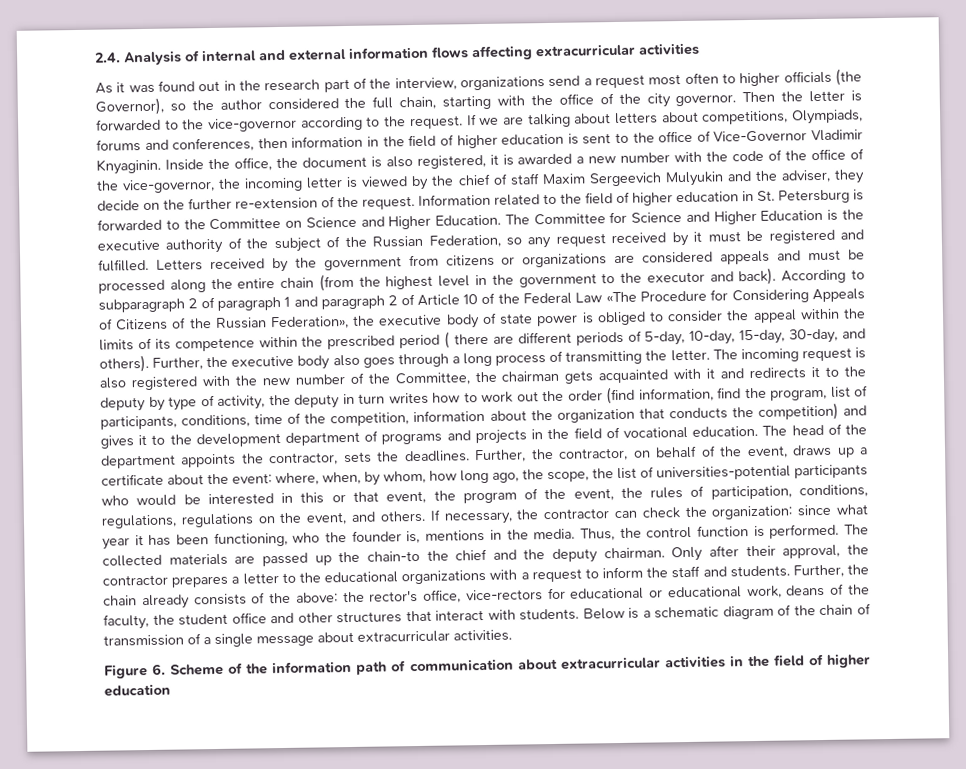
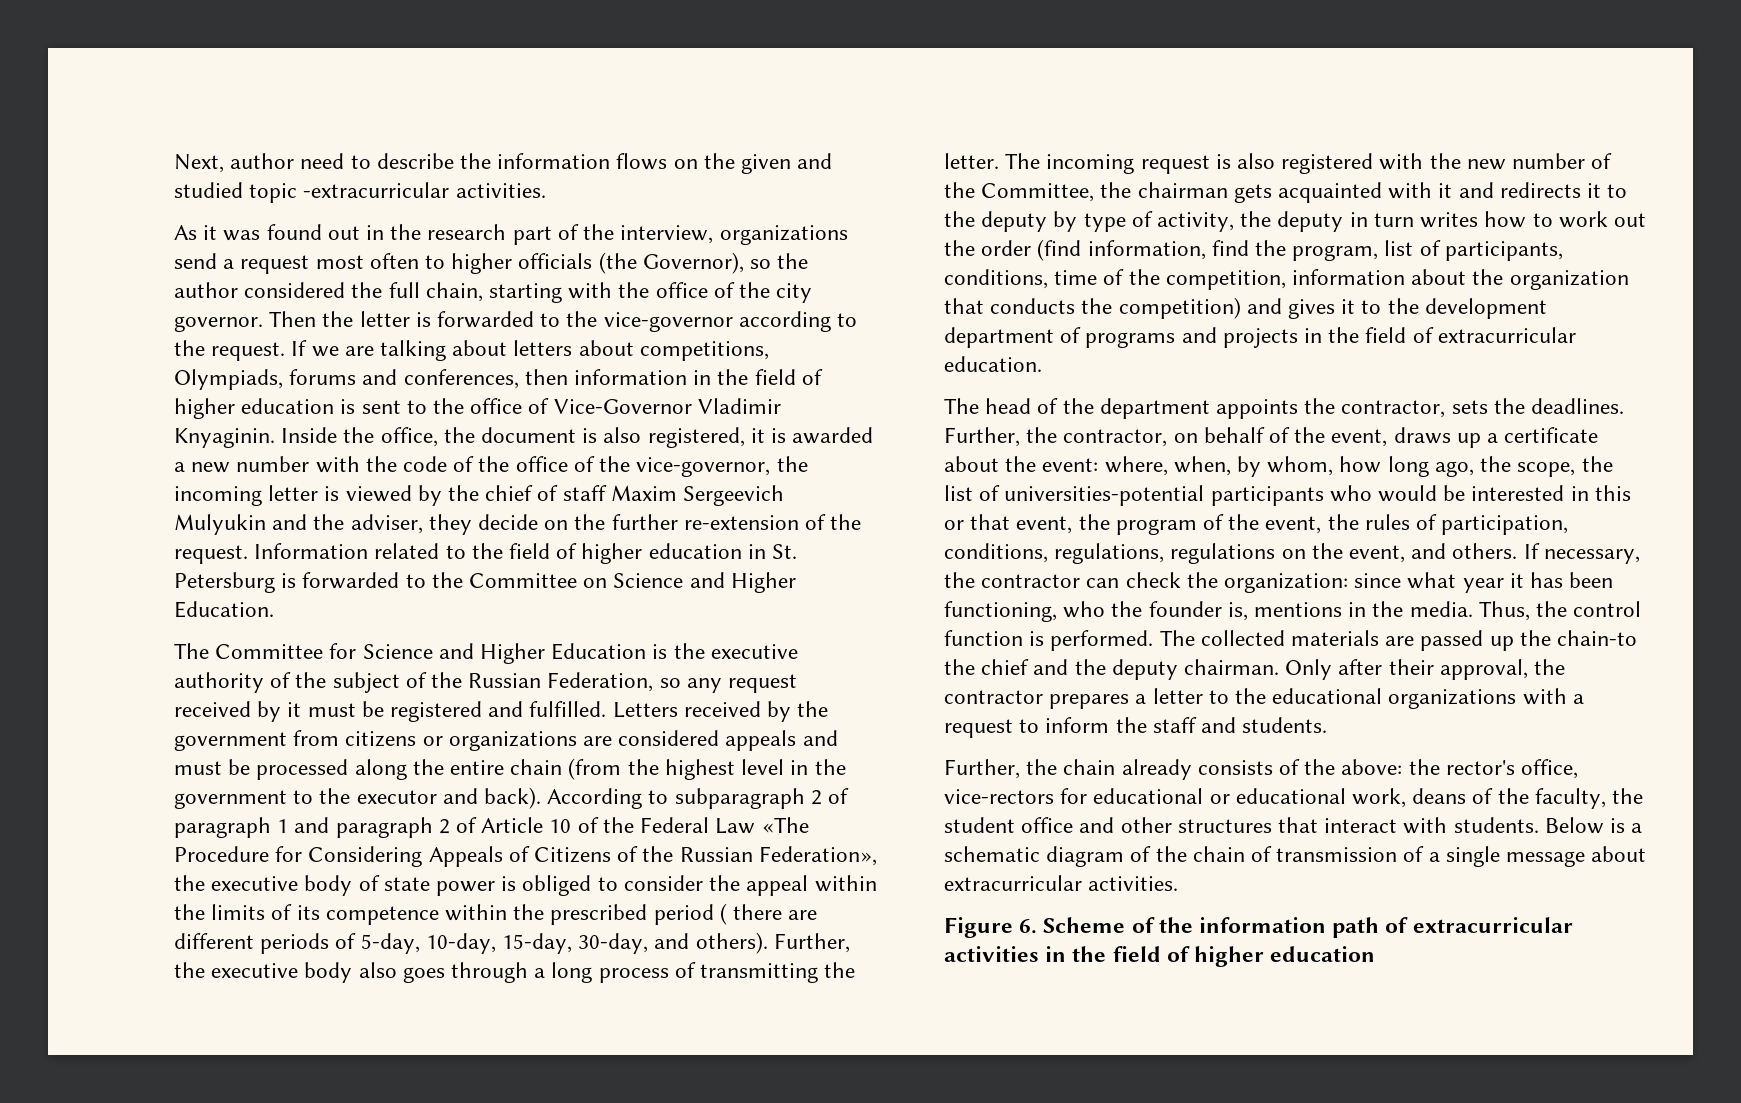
- 2.4. Analysis of internal and external information flows affecting extracurricular activities
+ Next, author need to describe the information flows on the given and studied topic -extracurricular activities.
- Information related to the field of higher education in St. Petersburg is forwarded to the Committee on Science and Higher Education. The Committee for Science and Higher Education is the executive authority of the subject of the Russian Federation, so any request received by it must be registered and fulfilled.
+ Information related to the field of higher education in St. Petersburg is forwarded to the Committee on Science and Higher Education.
+ The Committee for Science and Higher Education is the executive authority of the subject of the Russian Federation, so any request received by it must be registered and fulfilled.
- The incoming request is also registered with the new number of the Committee, the chairman gets acquainted with it and redirects it to the deputy by type of activity, the deputy in turn writes how to work out the order (find information, find the program, list of participants, conditions, time of the competition, information about the organization that conducts the competition) and gives it to the development department of programs and projects in the field of vocational education. The head of the department appoints the contractor, sets the deadlines.
+ The incoming request is also registered with the new number of the Committee, the chairman gets acquainted with it and redirects it to the deputy by type of activity, the deputy in turn writes how to work out the order (find information, find the program, list of participants, conditions, time of the competition, information about the organization that conducts the competition) and gives it to the development department of programs and projects in the field of extracurricular education.
+ The head of the department appoints the contractor, sets the deadlines.
- Only after their approval, the contractor prepares a letter to the educational organizations with a request to inform the staff and students. Further, the chain already consists of the above: the rector's office, vice-rectors for educational or educational work, deans of the faculty, the student office and other structures that interact with students.
+ Only after their approval, the contractor prepares a letter to the educational organizations with a request to inform the staff and students.
+ Further, the chain already consists of the above: the rector's office, vice-rectors for educational or educational work, deans of the faculty, the student office and other structures that interact with students.
- Figure 6. Scheme of the information path of communication about extracurricular activities in the field of higher education
+ Figure 6. Scheme of the information path of extracurricular activities in the field of higher education

